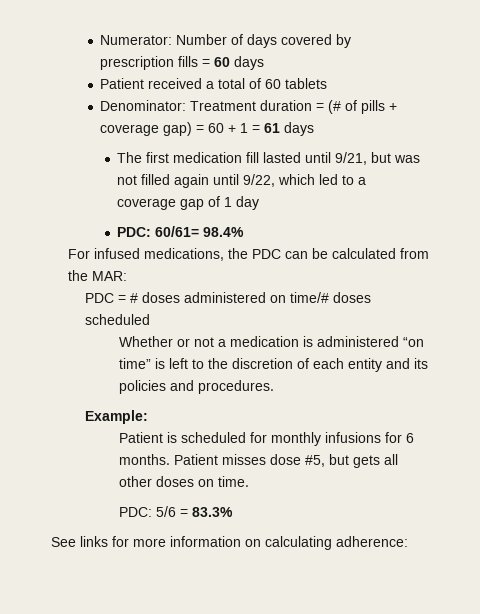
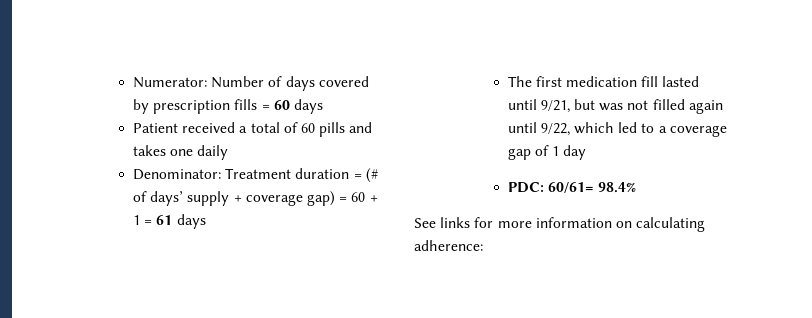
- Patient received a total of 60 tablets
+ Patient received a total of 60 pills and takes one daily
- Denominator: Treatment duration = (# of pills + coverage gap) = 60 + 1 = 61 days
+ Denominator: Treatment duration = (# of days’ supply + coverage gap) = 60 + 1 = 61 days
- For infused medications, the PDC can be calculated from the MAR:
- PDC = # doses administered on time/# doses scheduled
- Whether or not a medication is administered “on time” is left to the discretion of each entity and its policies and procedures.
- Example:
- Patient is scheduled for monthly infusions for 6 months. Patient misses dose #5, but gets all other doses on time.
- PDC: 5/6 = 83.3%

